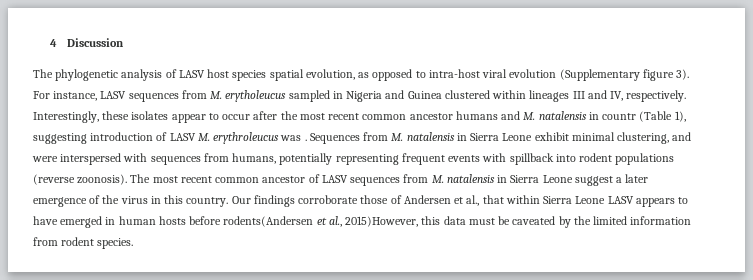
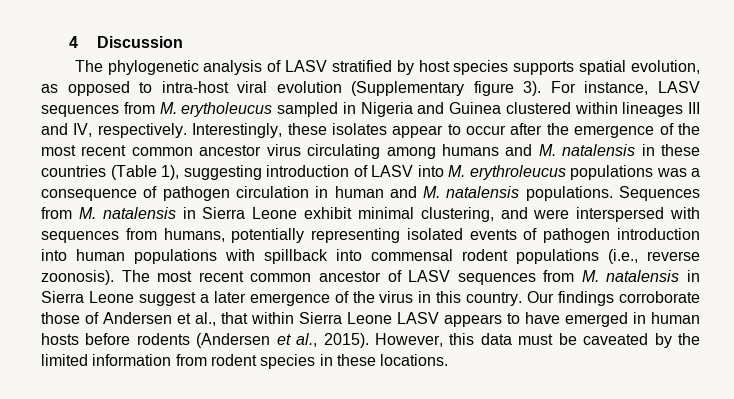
- The phylogenetic analysis of LASV host species spatial evolution, as opposed to intra-host viral evolution (Supplementary figure 3).
+ The phylogenetic analysis of LASV stratified by host species supports spatial evolution, as opposed to intra-host viral evolution (Supplementary figure 3).
- Interestingly, these isolates appear to occur after the most recent common ancestor humans and M. natalensis in countr (Table 1), suggesting introduction of LASV M. erythroleucus was .
+ Interestingly, these isolates appear to occur after the emergence of the most recent common ancestor virus circulating among humans and M. natalensis in these countries (Table 1), suggesting introduction of LASV into M. erythroleucus populations was a consequence of pathogen circulation in human and M. natalensis populations.
- Sequences from M. natalensis in Sierra Leone exhibit minimal clustering, and were interspersed with sequences from humans, potentially representing frequent events with spillback into rodent populations (reverse zoonosis).
+ Sequences from M. natalensis in Sierra Leone exhibit minimal clustering, and were interspersed with sequences from humans, potentially representing isolated events of pathogen introduction into human populations with spillback into commensal rodent populations (i.e., reverse zoonosis).
- Our findings corroborate those of Andersen et al., that within Sierra Leone LASV appears to have emerged in human hosts before rodents(Andersen et al., 2015)However, this data must be caveated by the limited information from rodent species.
+ Our findings corroborate those of Andersen et al., that within Sierra Leone LASV appears to have emerged in human hosts before rodents (Andersen et al., 2015). However, this data must be caveated by the limited information from rodent species in these locations.

